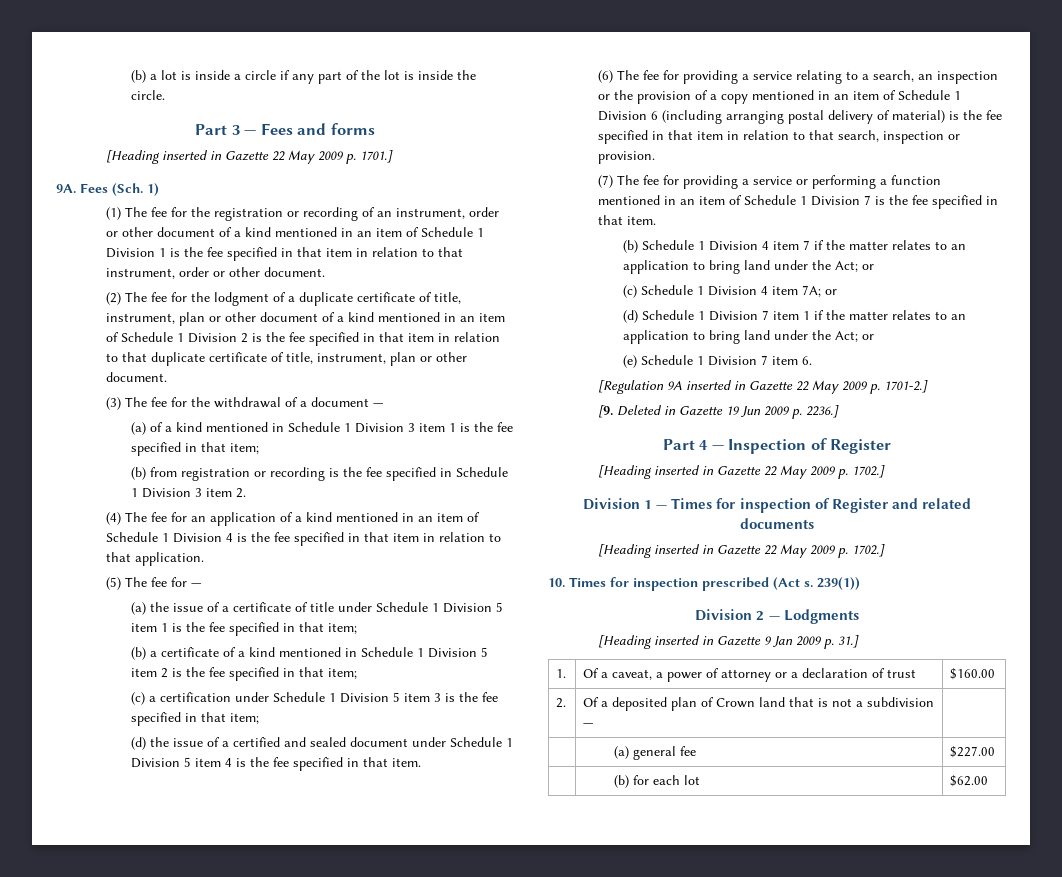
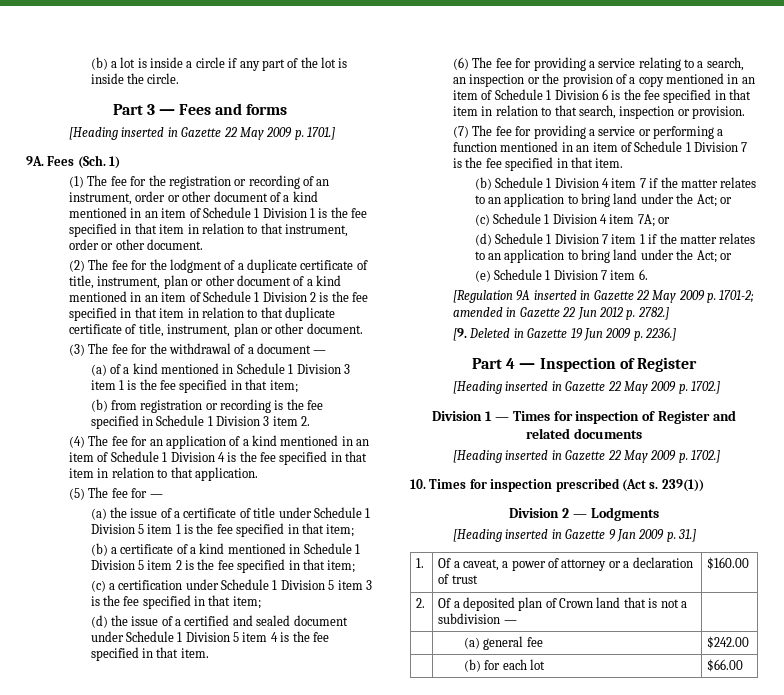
- (6) The fee for providing a service relating to a search, an inspection or the provision of a copy mentioned in an item of Schedule 1 Division 6 (including arranging postal delivery of material) is the fee specified in that item in relation to that search, inspection or provision.
+ (6) The fee for providing a service relating to a search, an inspection or the provision of a copy mentioned in an item of Schedule 1 Division 6 is the fee specified in that item in relation to that search, inspection or provision.
- [Regulation 9A inserted in Gazette 22 May 2009 p. 1701-2.]
+ [Regulation 9A inserted in Gazette 22 May 2009 p. 1701-2; amended in Gazette 22 Jun 2012 p. 2782.]
- | (a) general fee | $227.00
+ | (a) general fee | $242.00
- | (b) for each lot | $62.00
+ | (b) for each lot | $66.00

